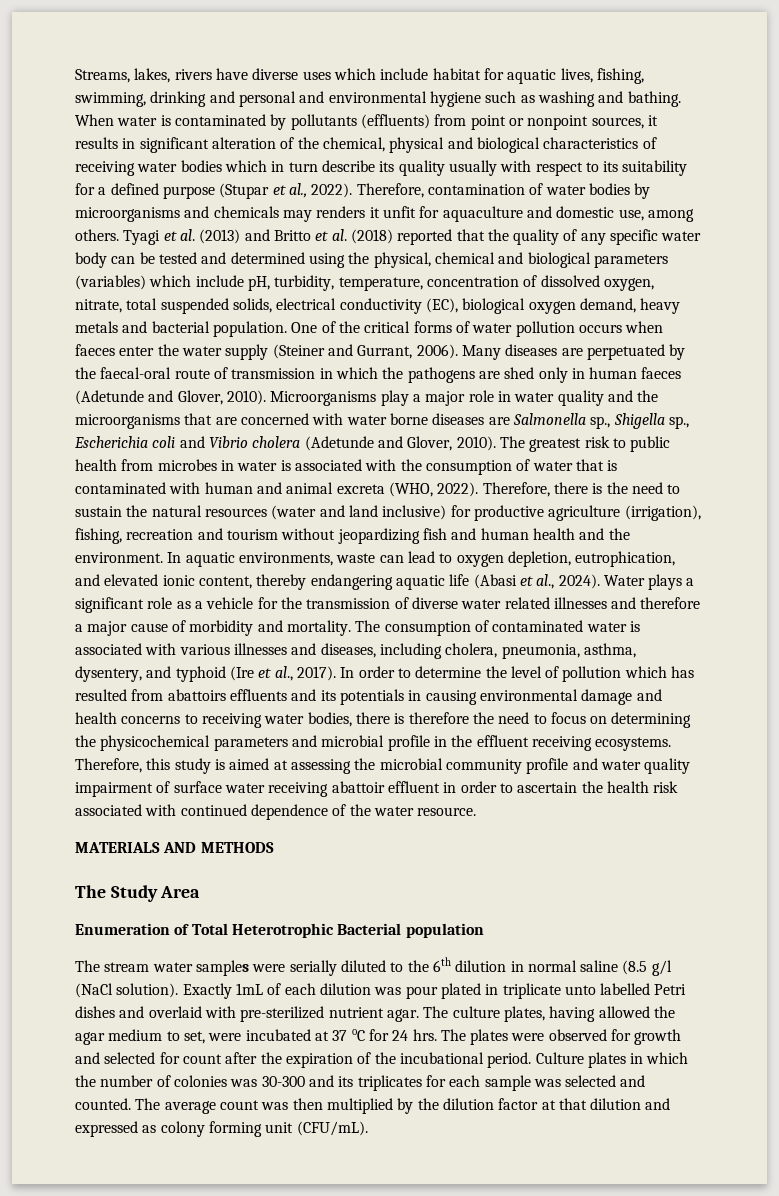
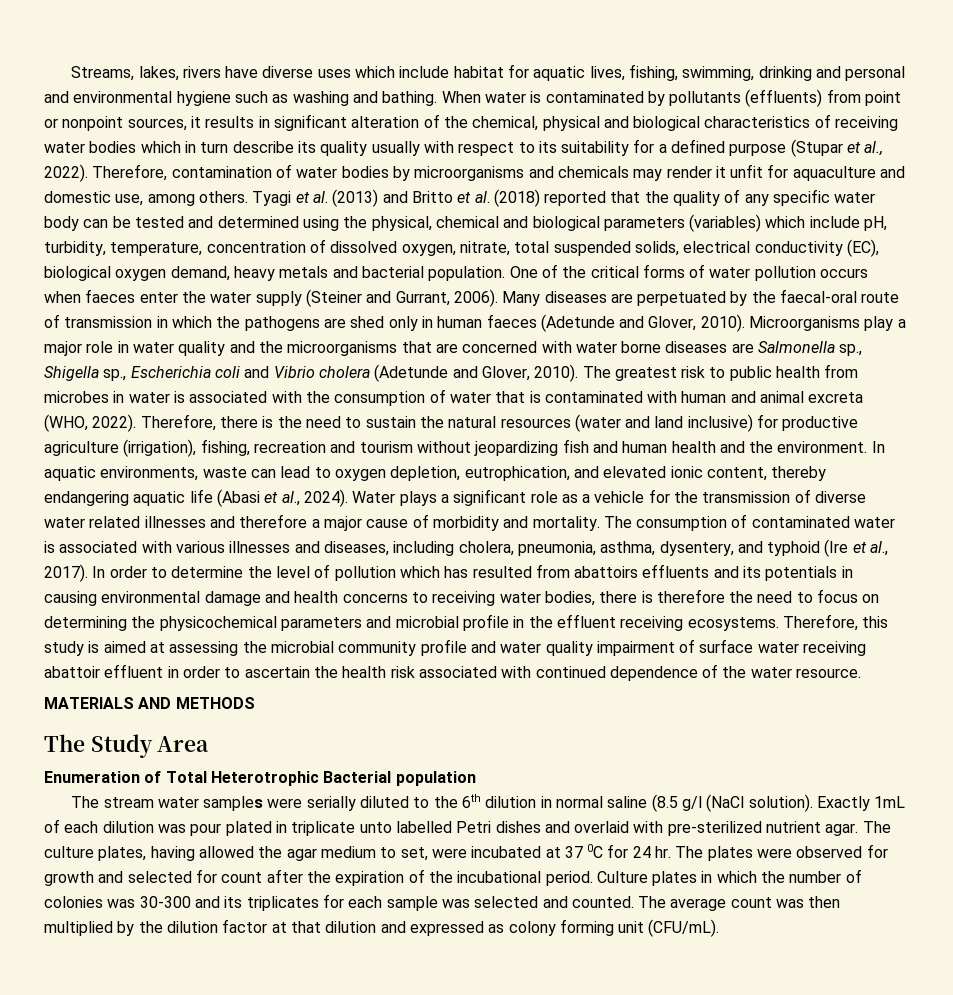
- Therefore, contamination of water bodies by microorganisms and chemicals may renders it unfit for aquaculture and domestic use, among others.
+ Therefore, contamination of water bodies by microorganisms and chemicals may render it unfit for aquaculture and domestic use, among others.
- The culture plates, having allowed the agar medium to set, were incubated at 37 oC for 24 hrs.
+ The culture plates, having allowed the agar medium to set, were incubated at 37 0C for 24 hr.

